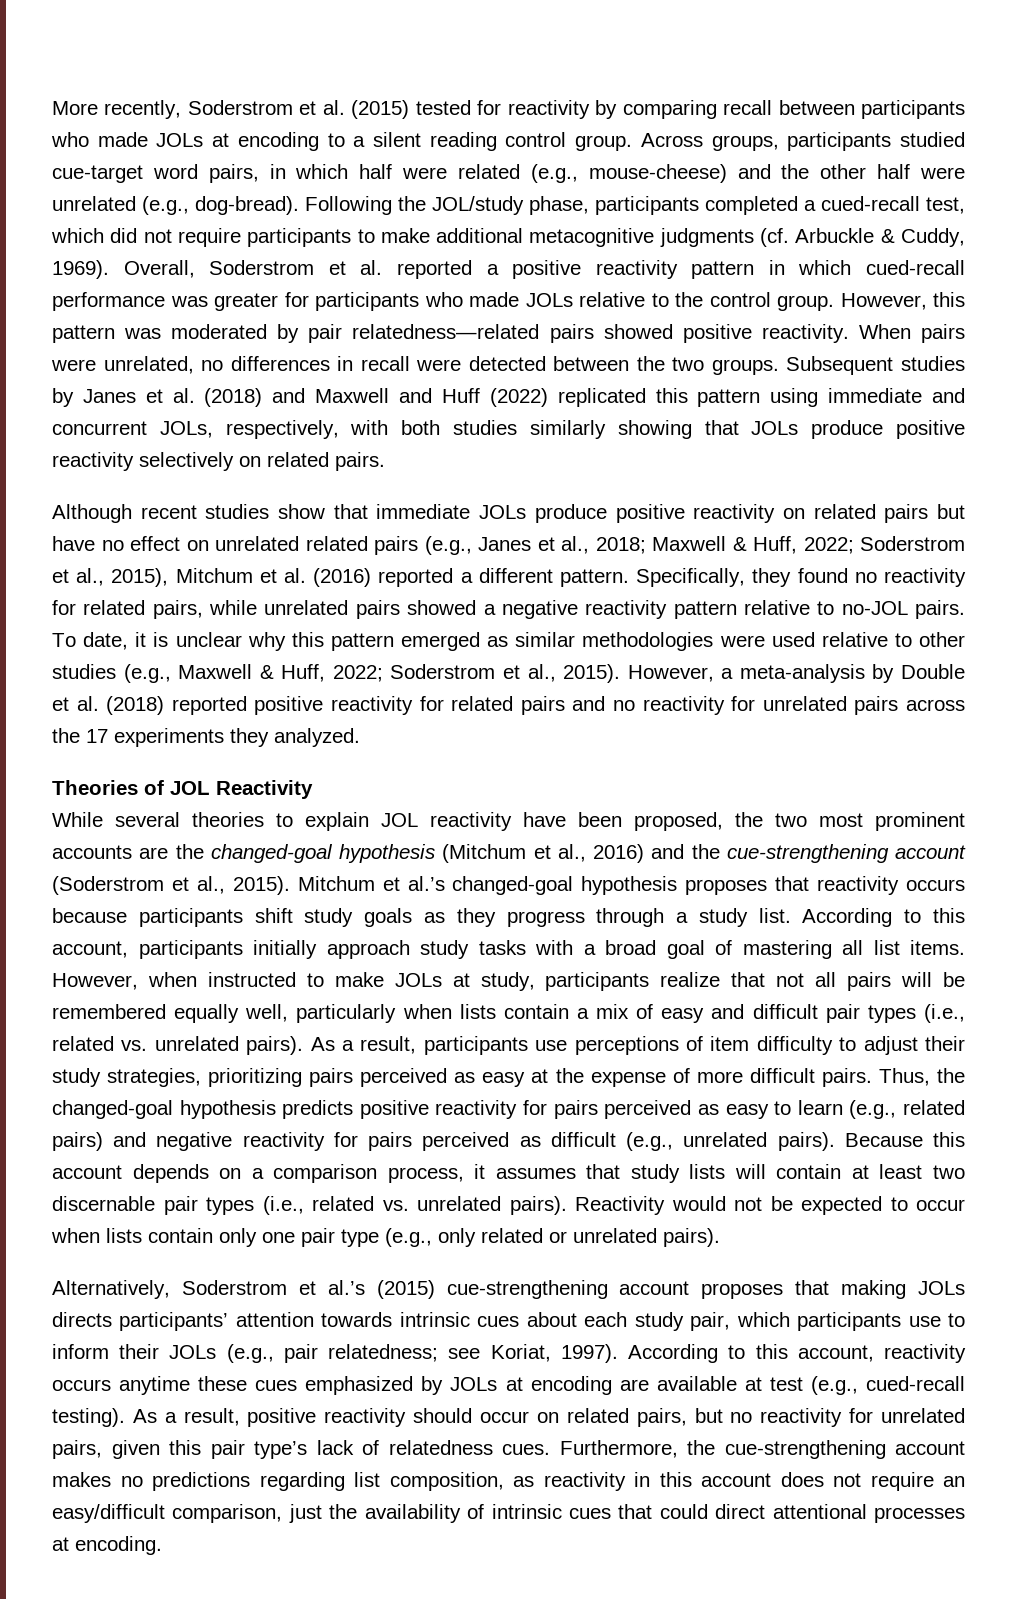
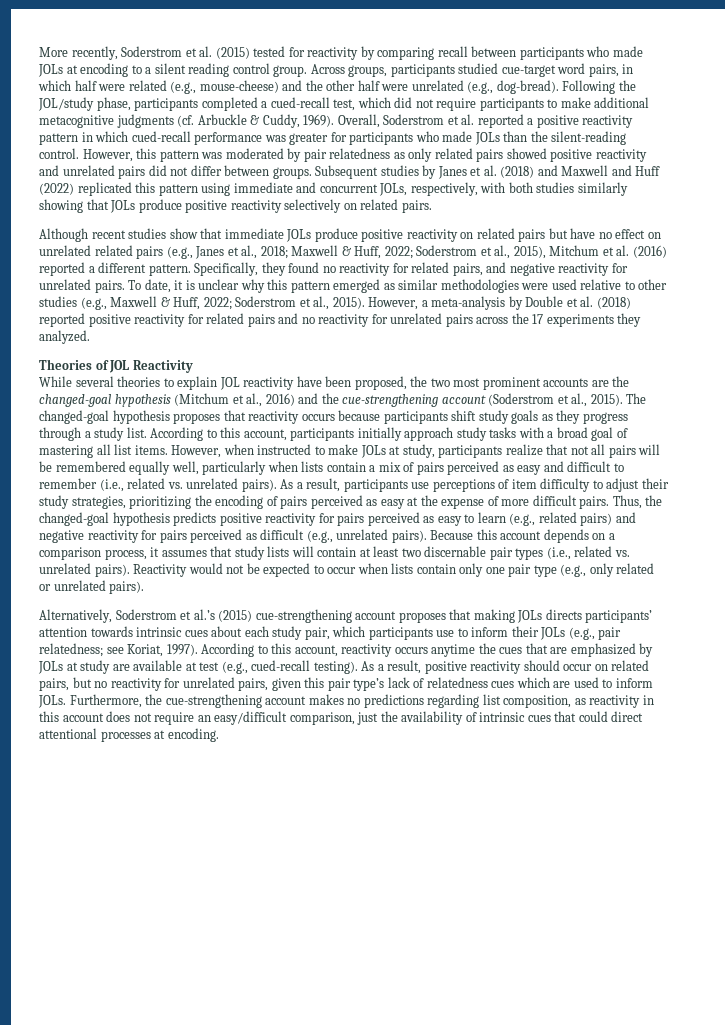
- Overall, Soderstrom et al. reported a positive reactivity pattern in which cued-recall performance was greater for participants who made JOLs relative to the control group.
+ Overall, Soderstrom et al. reported a positive reactivity pattern in which cued-recall performance was greater for participants who made JOLs than the silent-reading control.
- However, this pattern was moderated by pair relatedness—related pairs showed positive reactivity. When pairs were unrelated, no differences in recall were detected between the two groups.
+ However, this pattern was moderated by pair relatedness as only related pairs showed positive reactivity and unrelated pairs did not differ between groups.
- Specifically, they found no reactivity for related pairs, while unrelated pairs showed a negative reactivity pattern relative to no-JOL pairs.
+ Specifically, they found no reactivity for related pairs, and negative reactivity for unrelated pairs.
- Mitchum et al.’s changed-goal hypothesis proposes that reactivity occurs because participants shift study goals as they progress through a study list.
+ The changed-goal hypothesis proposes that reactivity occurs because participants shift study goals as they progress through a study list.
- However, when instructed to make JOLs at study, participants realize that not all pairs will be remembered equally well, particularly when lists contain a mix of easy and difficult pair types (i.e., related vs. unrelated pairs).
+ However, when instructed to make JOLs at study, participants realize that not all pairs will be remembered equally well, particularly when lists contain a mix of pairs perceived as easy and difficult to remember (i.e., related vs. unrelated pairs).
- As a result, participants use perceptions of item difficulty to adjust their study strategies, prioritizing pairs perceived as easy at the expense of more difficult pairs.
+ As a result, participants use perceptions of item difficulty to adjust their study strategies, prioritizing the encoding of pairs perceived as easy at the expense of more difficult pairs.
- According to this account, reactivity occurs anytime these cues emphasized by JOLs at encoding are available at test (e.g., cued-recall testing).
+ According to this account, reactivity occurs anytime the cues that are emphasized by JOLs at study are available at test (e.g., cued-recall testing).
- As a result, positive reactivity should occur on related pairs, but no reactivity for unrelated pairs, given this pair type’s lack of relatedness cues.
+ As a result, positive reactivity should occur on related pairs, but no reactivity for unrelated pairs, given this pair type’s lack of relatedness cues which are used to inform JOLs.

